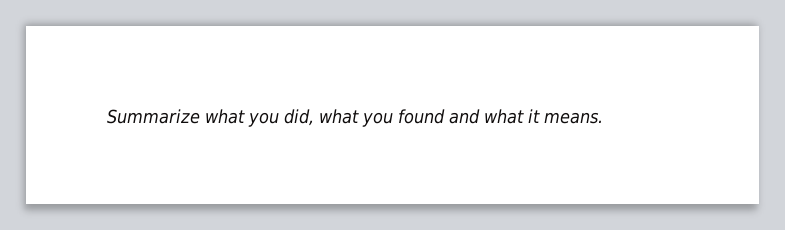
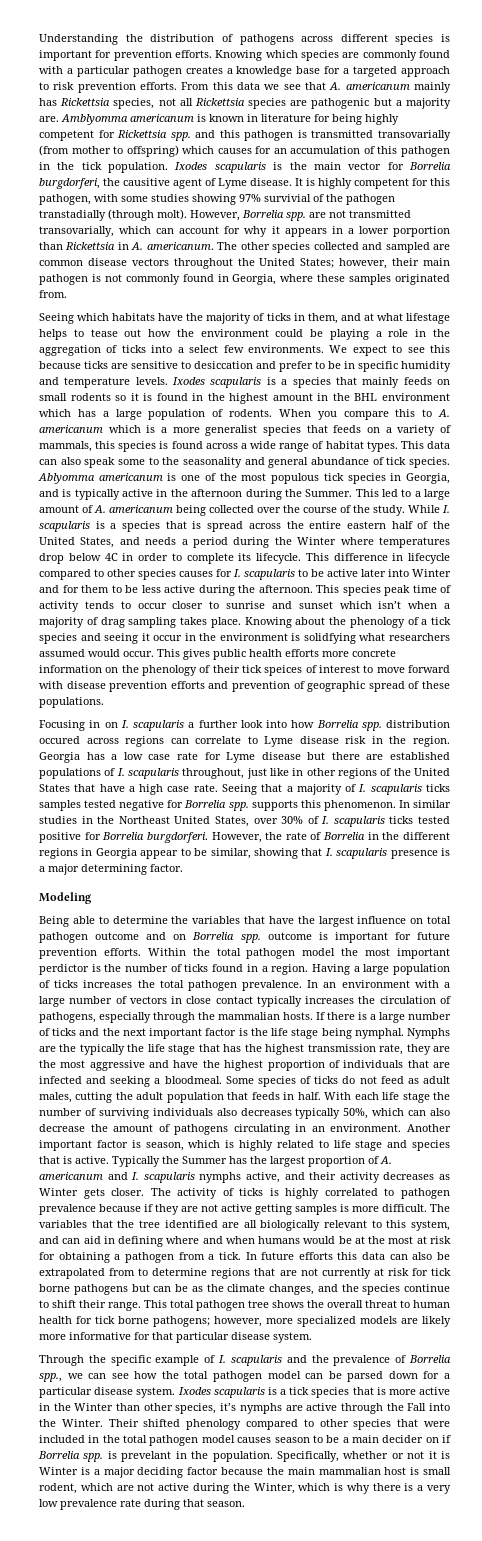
- Summarize what you did, what you found and what it means.
+ Understanding the distribution of pathogens across different species is important for prevention efforts. Knowing which species are commonly found with a particular pathogen creates a knowledge base for a targeted approach to risk prevention efforts. From this data we see that A. americanum mainly has Rickettsia species, not all Rickettsia species are pathogenic but a majority are. Amblyomma americanum is known in literature for being highly competent for Rickettsia spp. and this pathogen is transmitted transovarially (from mother to offspring) which causes for an accumulation of this pathogen in the tick population. Ixodes scapularis is the main vector for Borrelia burgdorferi, the causitive agent of Lyme disease. It is highly competent for this pathogen, with some studies showing 97% survivial of the pathogen transtadially (through molt). However, Borrelia spp. are not transmitted transovarially, which can account for why it appears in a lower porportion than Rickettsia in A. americanum. The other species collected and sampled are common disease vectors throughout the United States; however, their main pathogen is not commonly found in Georgia, where these samples originated from.
+ Seeing which habitats have the majority of ticks in them, and at what lifestage helps to tease out how the environment could be playing a role in the aggregation of ticks into a select few environments. We expect to see this because ticks are sensitive to desiccation and prefer to be in specific humidity and temperature levels. Ixodes scapularis is a species that mainly feeds on small rodents so it is found in the highest amount in the BHL environment which has a large population of rodents. When you compare this to A. americanum which is a more generalist species that feeds on a variety of mammals, this species is found across a wide range of habitat types. This data can also speak some to the seasonality and general abundance of tick species. Ablyomma americanum is one of the most populous tick species in Georgia, and is typically active in the afternoon during the Summer. This led to a large amount of A. americanum being collected over the course of the study. While I. scapularis is a species that is spread across the entire eastern half of the United States, and needs a period during the Winter where temperatures drop below 4C in order to complete its lifecycle. This difference in lifecycle compared to other species causes for I. scapularis to be active later into Winter and for them to be less active during the afternoon. This species peak time of activity tends to occur closer to sunrise and sunset which isn’t when a majority of drag sampling takes place. Knowing about the phenology of a tick species and seeing it occur in the environment is solidfying what researchers assumed would occur. This gives public health efforts more concrete information on the phenology of their tick speices of interest to move forward with disease prevention efforts and prevention of geographic spread of these populations.
+ Focusing in on I. scapularis a further look into how Borrelia spp. distribution occured across regions can correlate to Lyme disease risk in the region. Georgia has a low case rate for Lyme disease but there are established populations of I. scapularis throughout, just like in other regions of the United States that have a high case rate. Seeing that a majority of I. scapularis ticks samples tested negative for Borrelia spp. supports this phenomenon. In similar studies in the Northeast United States, over 30% of I. scapularis ticks tested positive for Borrelia burgdorferi. However, the rate of Borrelia in the different regions in Georgia appear to be similar, showing that I. scapularis presence is a major determining factor.
+ Modeling
+ Being able to determine the variables that have the largest influence on total pathogen outcome and on Borrelia spp. outcome is important for future prevention efforts. Within the total pathogen model the most important perdictor is the number of ticks found in a region. Having a large population of ticks increases the total pathogen prevalence. In an environment with a large number of vectors in close contact typically increases the circulation of pathogens, especially through the mammalian hosts. If there is a large number of ticks and the next important factor is the life stage being nymphal. Nymphs are the typically the life stage that has the highest transmission rate, they are the most aggressive and have the highest proportion of individuals that are infected and seeking a bloodmeal. Some species of ticks do not feed as adult males, cutting the adult population that feeds in half. With each life stage the number of surviving individuals also decreases typically 50%, which can also decrease the amount of pathogens circulating in an environment. Another important factor is season, which is highly related to life stage and species that is active. Typically the Summer has the largest proportion of A. americanum and I. scapularis nymphs active, and their activity decreases as Winter gets closer. The activity of ticks is highly correlated to pathogen prevalence because if they are not active getting samples is more difficult. The variables that the tree identified are all biologically relevant to this system, and can aid in defining where and when humans would be at the most at risk for obtaining a pathogen from a tick. In future efforts this data can also be extrapolated from to determine regions that are not currently at risk for tick borne pathogens but can be as the climate changes, and the species continue to shift their range. This total pathogen tree shows the overall threat to human health for tick borne pathogens; however, more specialized models are likely more informative for that particular disease system.
+ Through the specific example of I. scapularis and the prevalence of Borrelia spp., we can see how the total pathogen model can be parsed down for a particular disease system. Ixodes scapularis is a tick species that is more active in the Winter than other species, it’s nymphs are active through the Fall into the Winter. Their shifted phenology compared to other species that were included in the total pathogen model causes season to be a main decider on if Borrelia spp. is prevelant in the population. Specifically, whether or not it is Winter is a major deciding factor because the main mammalian host is small rodent, which are not active during the Winter, which is why there is a very low prevalence rate during that season.

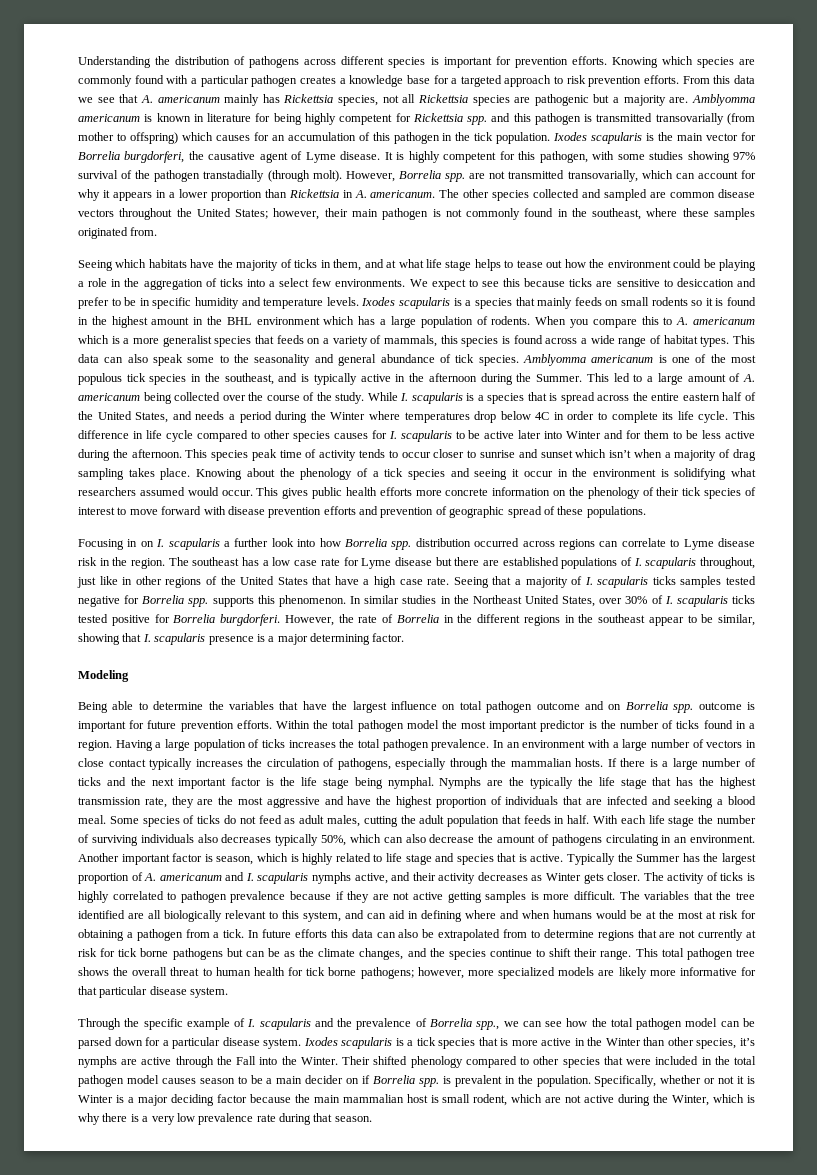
- Ixodes scapularis is the main vector for Borrelia burgdorferi, the causitive agent of Lyme disease.
+ Ixodes scapularis is the main vector for Borrelia burgdorferi, the causative agent of Lyme disease.
- It is highly competent for this pathogen, with some studies showing 97% survivial of the pathogen transtadially (through molt).
+ It is highly competent for this pathogen, with some studies showing 97% survival of the pathogen transtadially (through molt).
- However, Borrelia spp. are not transmitted transovarially, which can account for why it appears in a lower porportion than Rickettsia in A. americanum.
+ However, Borrelia spp. are not transmitted transovarially, which can account for why it appears in a lower proportion than Rickettsia in A. americanum.
- The other species collected and sampled are common disease vectors throughout the United States; however, their main pathogen is not commonly found in Georgia, where these samples originated from.
+ The other species collected and sampled are common disease vectors throughout the United States; however, their main pathogen is not commonly found in the southeast, where these samples originated from.
- Seeing which habitats have the majority of ticks in them, and at what lifestage helps to tease out how the environment could be playing a role in the aggregation of ticks into a select few environments.
+ Seeing which habitats have the majority of ticks in them, and at what life stage helps to tease out how the environment could be playing a role in the aggregation of ticks into a select few environments.
- Ablyomma americanum is one of the most populous tick species in Georgia, and is typically active in the afternoon during the Summer.
+ Amblyomma americanum is one of the most populous tick species in the southeast, and is typically active in the afternoon during the Summer.
- While I. scapularis is a species that is spread across the entire eastern half of the United States, and needs a period during the Winter where temperatures drop below 4C in order to complete its lifecycle.
+ While I. scapularis is a species that is spread across the entire eastern half of the United States, and needs a period during the Winter where temperatures drop below 4C in order to complete its life cycle.
- This difference in lifecycle compared to other species causes for I. scapularis to be active later into Winter and for them to be less active during the afternoon.
+ This difference in life cycle compared to other species causes for I. scapularis to be active later into Winter and for them to be less active during the afternoon.
- Knowing about the phenology of a tick species and seeing it occur in the environment is solidfying what researchers assumed would occur.
+ Knowing about the phenology of a tick species and seeing it occur in the environment is solidifying what researchers assumed would occur.
- This gives public health efforts more concrete information on the phenology of their tick speices of interest to move forward with disease prevention efforts and prevention of geographic spread of these populations.
+ This gives public health efforts more concrete information on the phenology of their tick species of interest to move forward with disease prevention efforts and prevention of geographic spread of these populations.
- Focusing in on I. scapularis a further look into how Borrelia spp. distribution occured across regions can correlate to Lyme disease risk in the region.
+ Focusing in on I. scapularis a further look into how Borrelia spp. distribution occurred across regions can correlate to Lyme disease risk in the region.
- Georgia has a low case rate for Lyme disease but there are established populations of I. scapularis throughout, just like in other regions of the United States that have a high case rate.
+ The southeast has a low case rate for Lyme disease but there are established populations of I. scapularis throughout, just like in other regions of the United States that have a high case rate.
- However, the rate of Borrelia in the different regions in Georgia appear to be similar, showing that I. scapularis presence is a major determining factor.
+ However, the rate of Borrelia in the different regions in the southeast appear to be similar, showing that I. scapularis presence is a major determining factor.
- Within the total pathogen model the most important perdictor is the number of ticks found in a region.
+ Within the total pathogen model the most important predictor is the number of ticks found in a region.
- Nymphs are the typically the life stage that has the highest transmission rate, they are the most aggressive and have the highest proportion of individuals that are infected and seeking a bloodmeal.
+ Nymphs are the typically the life stage that has the highest transmission rate, they are the most aggressive and have the highest proportion of individuals that are infected and seeking a blood meal.
- Their shifted phenology compared to other species that were included in the total pathogen model causes season to be a main decider on if Borrelia spp. is prevelant in the population.
+ Their shifted phenology compared to other species that were included in the total pathogen model causes season to be a main decider on if Borrelia spp. is prevalent in the population.

